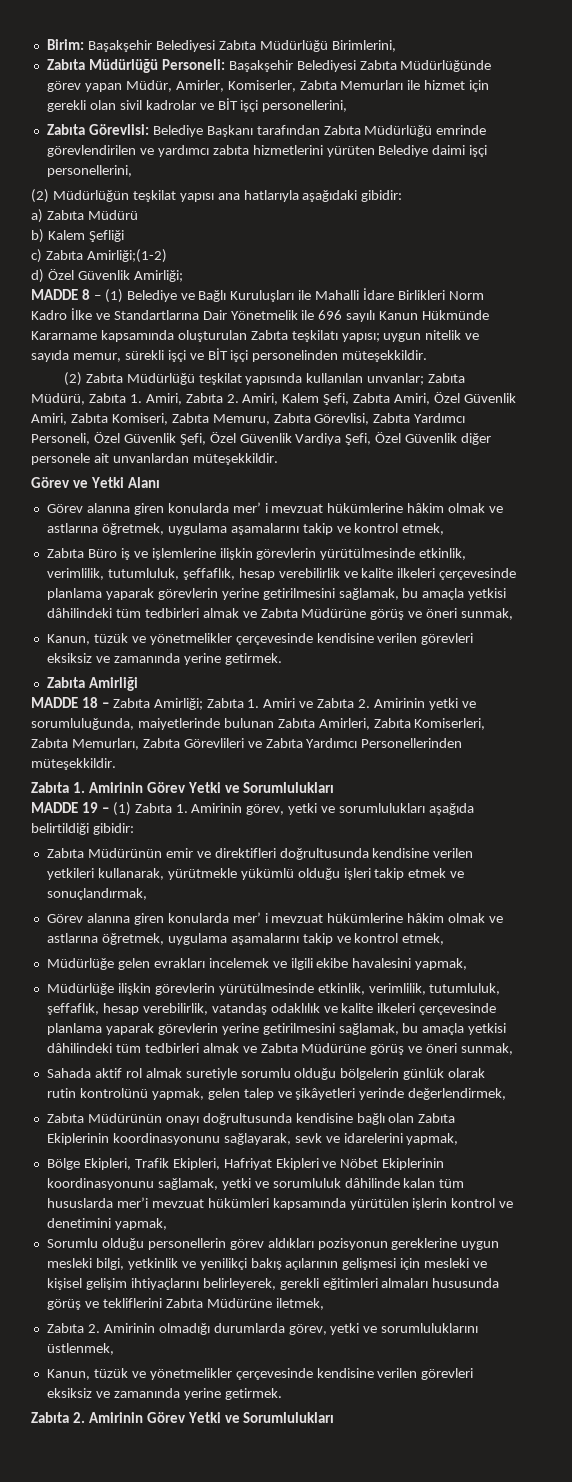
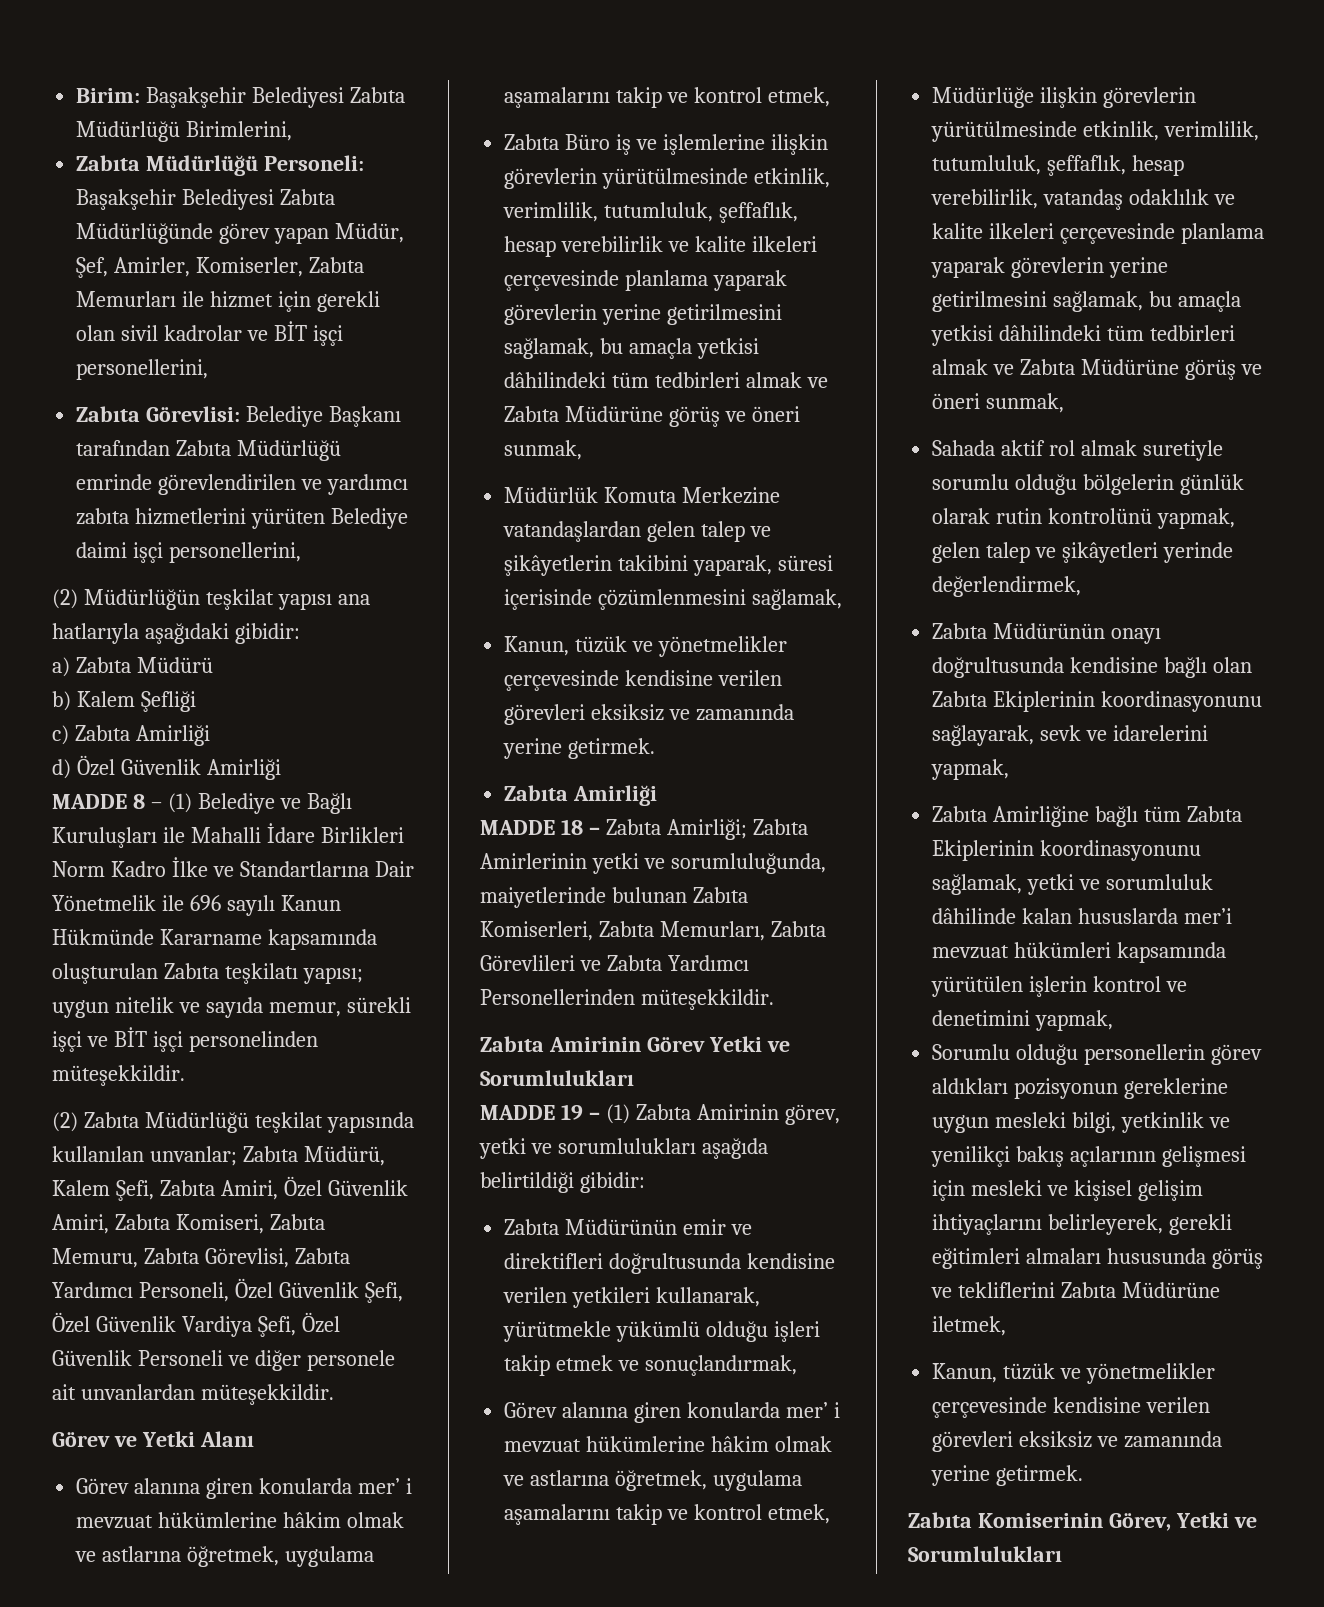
- Zabıta Müdürlüğü Personeli: Başakşehir Belediyesi Zabıta Müdürlüğünde görev yapan Müdür, Amirler, Komiserler, Zabıta Memurları ile hizmet için gerekli olan sivil kadrolar ve BİT işçi personellerini,
+ Zabıta Müdürlüğü Personeli: Başakşehir Belediyesi Zabıta Müdürlüğünde görev yapan Müdür, Şef, Amirler, Komiserler, Zabıta Memurları ile hizmet için gerekli olan sivil kadrolar ve BİT işçi personellerini,
- c) Zabıta Amirliği;(1-2)
+ c) Zabıta Amirliği
- d) Özel Güvenlik Amirliği;
+ d) Özel Güvenlik Amirliği
- (2) Zabıta Müdürlüğü teşkilat yapısında kullanılan unvanlar; Zabıta Müdürü, Zabıta 1. Amiri, Zabıta 2. Amiri, Kalem Şefi, Zabıta Amiri, Özel Güvenlik Amiri, Zabıta Komiseri, Zabıta Memuru, Zabıta Görevlisi, Zabıta Yardımcı Personeli, Özel Güvenlik Şefi, Özel Güvenlik Vardiya Şefi, Özel Güvenlik diğer personele ait unvanlardan müteşekkildir.
+ (2) Zabıta Müdürlüğü teşkilat yapısında kullanılan unvanlar; Zabıta Müdürü, Kalem Şefi, Zabıta Amiri, Özel Güvenlik Amiri, Zabıta Komiseri, Zabıta Memuru, Zabıta Görevlisi, Zabıta Yardımcı Personeli, Özel Güvenlik Şefi, Özel Güvenlik Vardiya Şefi, Özel Güvenlik Personeli ve diğer personele ait unvanlardan müteşekkildir.
+ Müdürlük Komuta Merkezine vatandaşlardan gelen talep ve şikâyetlerin takibini yaparak, süresi içerisinde çözümlenmesini sağlamak,
- MADDE 18 – Zabıta Amirliği; Zabıta 1. Amiri ve Zabıta 2. Amirinin yetki ve sorumluluğunda, maiyetlerinde bulunan Zabıta Amirleri, Zabıta Komiserleri, Zabıta Memurları, Zabıta Görevlileri ve Zabıta Yardımcı Personellerinden müteşekkildir.
+ MADDE 18 – Zabıta Amirliği; Zabıta Amirlerinin yetki ve sorumluluğunda, maiyetlerinde bulunan Zabıta Komiserleri, Zabıta Memurları, Zabıta Görevlileri ve Zabıta Yardımcı Personellerinden müteşekkildir.
- Zabıta 1. Amirinin Görev Yetki ve Sorumlulukları
+ Zabıta Amirinin Görev Yetki ve Sorumlulukları
- MADDE 19 – (1) Zabıta 1. Amirinin görev, yetki ve sorumlulukları aşağıda belirtildiği gibidir:
+ MADDE 19 – (1) Zabıta Amirinin görev, yetki ve sorumlulukları aşağıda belirtildiği gibidir:
- Müdürlüğe gelen evrakları incelemek ve ilgili ekibe havalesini yapmak,
- Bölge Ekipleri, Trafik Ekipleri, Hafriyat Ekipleri ve Nöbet Ekiplerinin koordinasyonunu sağlamak, yetki ve sorumluluk dâhilinde kalan tüm hususlarda mer’i mevzuat hükümleri kapsamında yürütülen işlerin kontrol ve denetimini yapmak,
+ Zabıta Amirliğine bağlı tüm Zabıta Ekiplerinin koordinasyonunu sağlamak, yetki ve sorumluluk dâhilinde kalan hususlarda mer’i mevzuat hükümleri kapsamında yürütülen işlerin kontrol ve denetimini yapmak,
- Zabıta 2. Amirinin olmadığı durumlarda görev, yetki ve sorumluluklarını üstlenmek,
- Zabıta 2. Amirinin Görev Yetki ve Sorumlulukları
+ Zabıta Komiserinin Görev, Yetki ve Sorumlulukları

